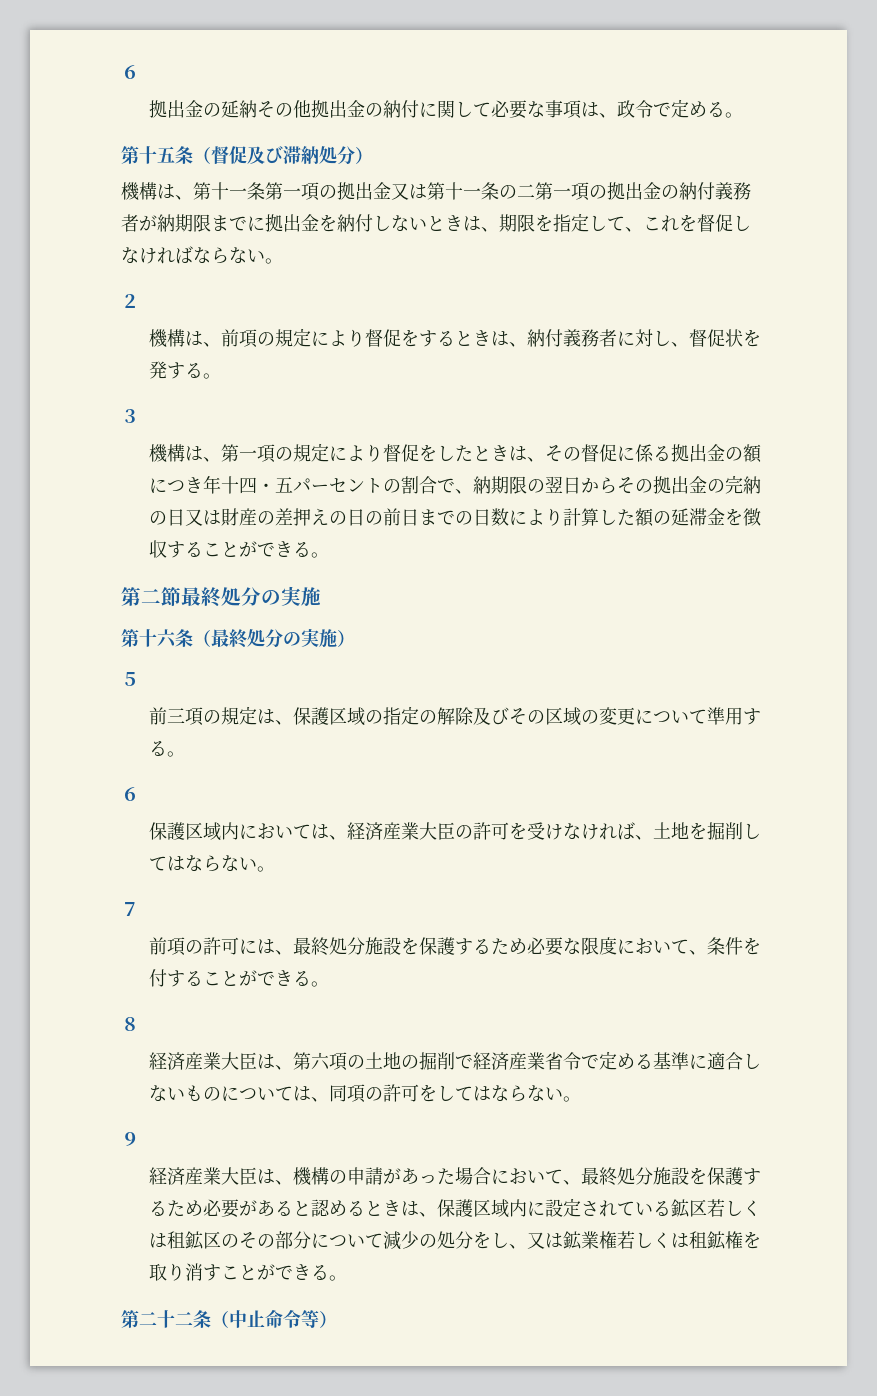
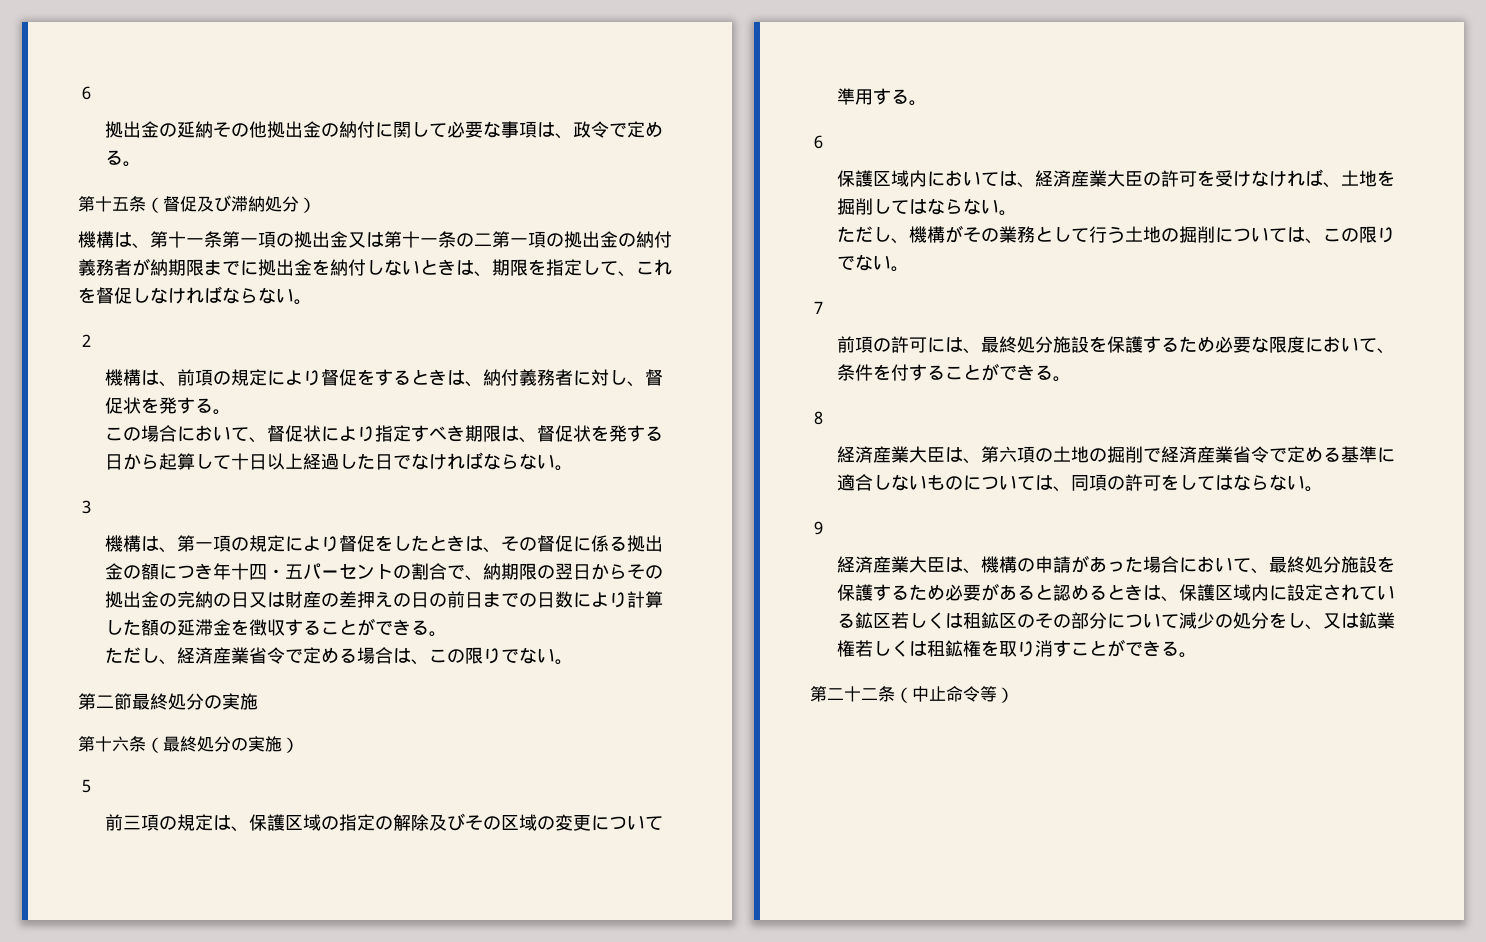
+ この場合において、督促状により指定すべき期限は、督促状を発する日から起算して十日以上経過した日でなければならない。
+ ただし、経済産業省令で定める場合は、この限りでない。
+ ただし、機構がその業務として行う土地の掘削については、この限りでない。

